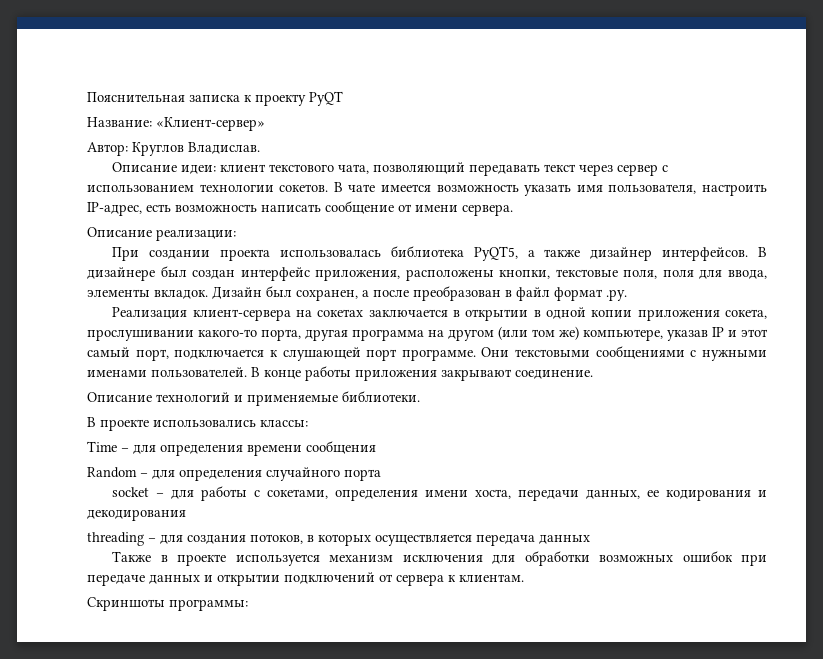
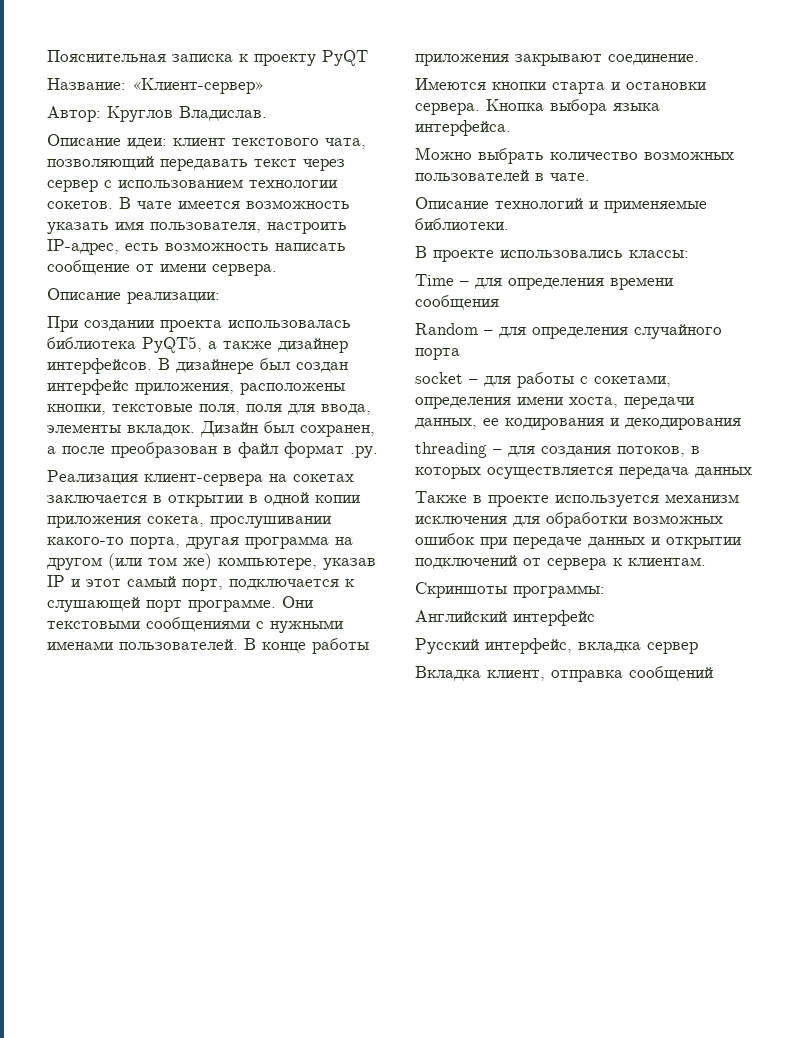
+ Имеются кнопки старта и остановки сервера. Кнопка выбора языка интерфейса.
+ Можно выбрать количество возможных пользователей в чате.
+ Английский интерфейс
+ Русский интерфейс, вкладка сервер
+ Вкладка клиент, отправка сообщений

